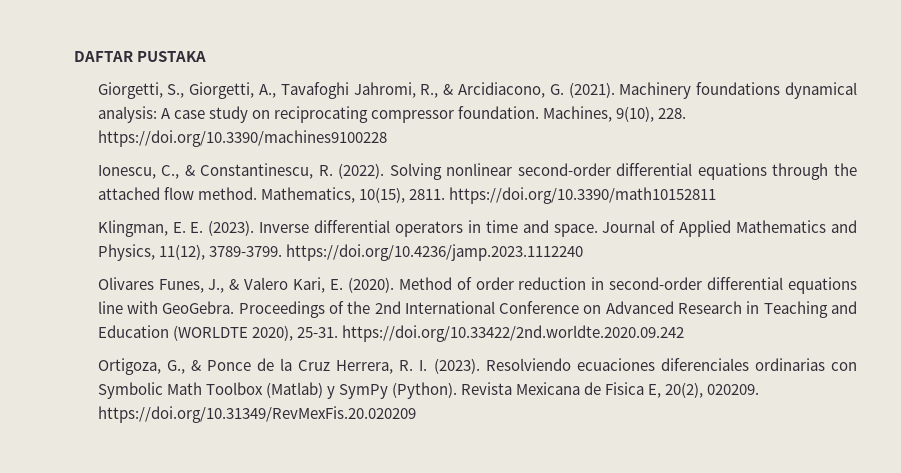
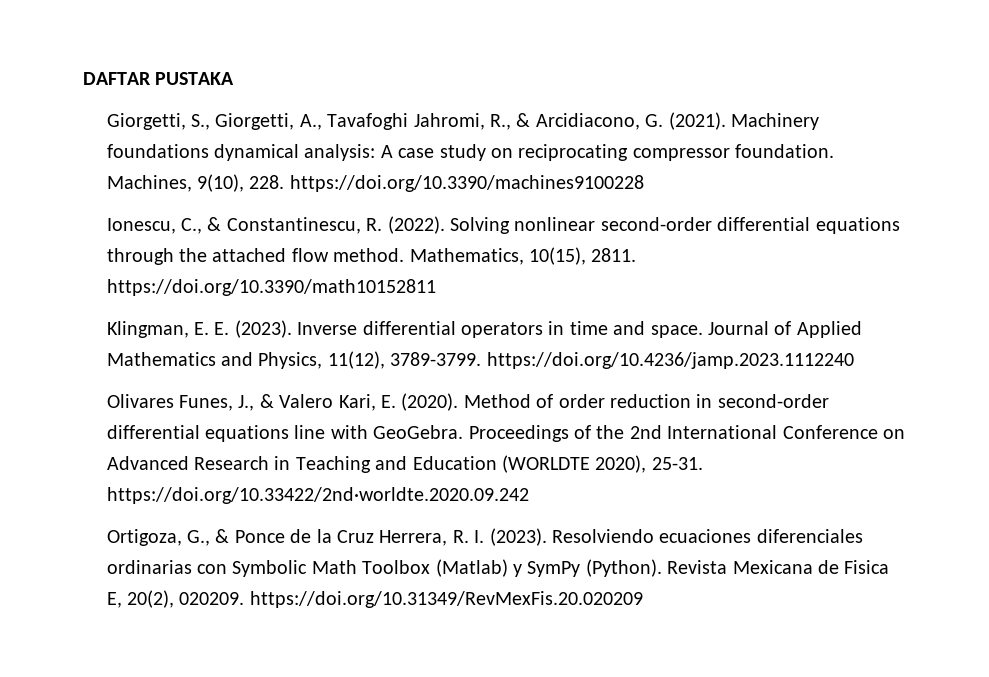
- Proceedings of the 2nd International Conference on Advanced Research in Teaching and Education (WORLDTE 2020), 25-31. https://doi.org/10.33422/2nd.worldte.2020.09.242
+ Proceedings of the 2nd International Conference on Advanced Research in Teaching and Education (WORLDTE 2020), 25-31. https://doi.org/10.33422/2nd·worldte.2020.09.242

